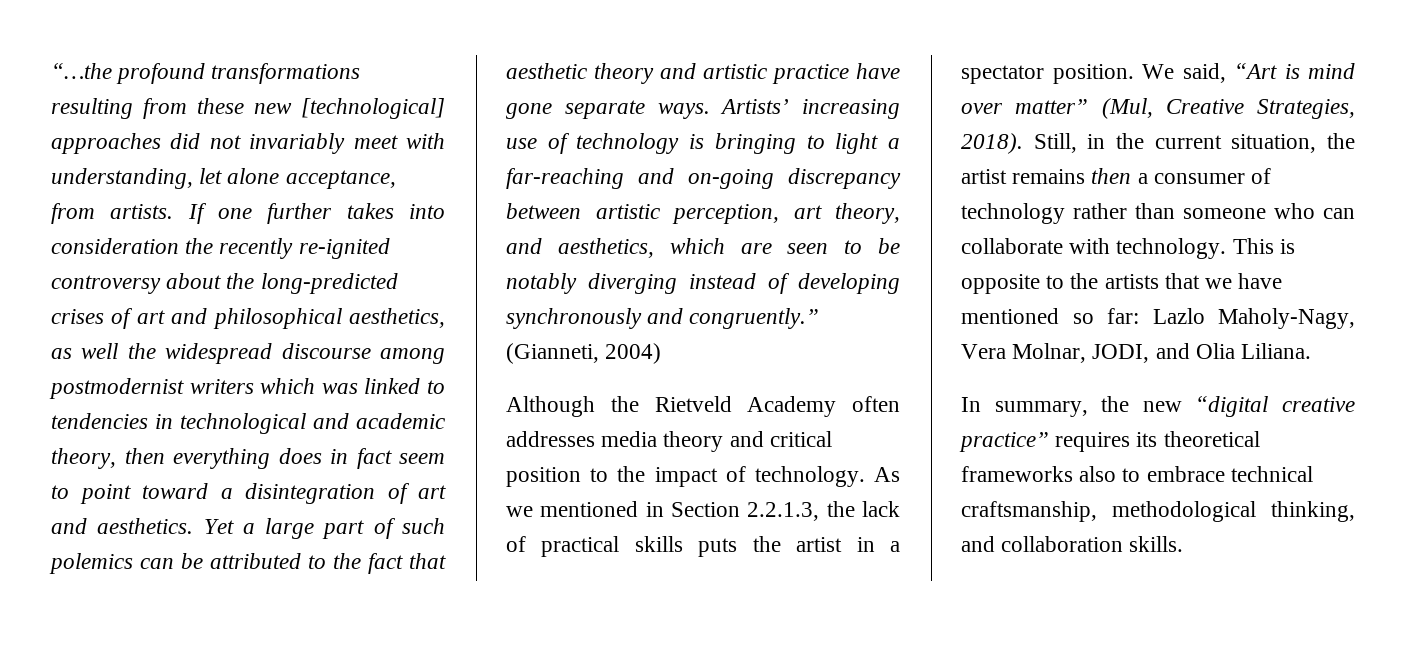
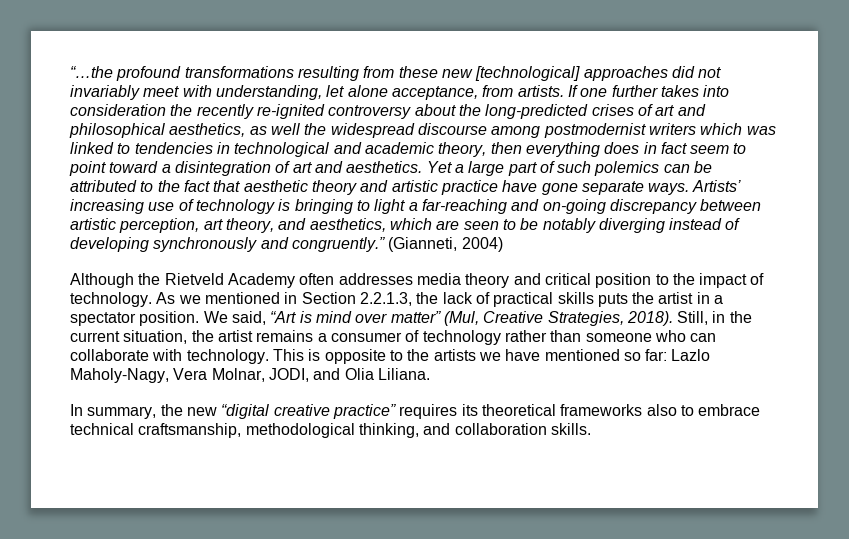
- Still, in the current situation, the artist remains then a consumer of technology rather than someone who can collaborate with technology.
+ Still, in the current situation, the artist remains a consumer of technology rather than someone who can collaborate with technology.
- This is opposite to the artists that we have mentioned so far: Lazlo Maholy-Nagy, Vera Molnar, JODI, and Olia Liliana.
+ This is opposite to the artists we have mentioned so far: Lazlo Maholy-Nagy, Vera Molnar, JODI, and Olia Liliana.

